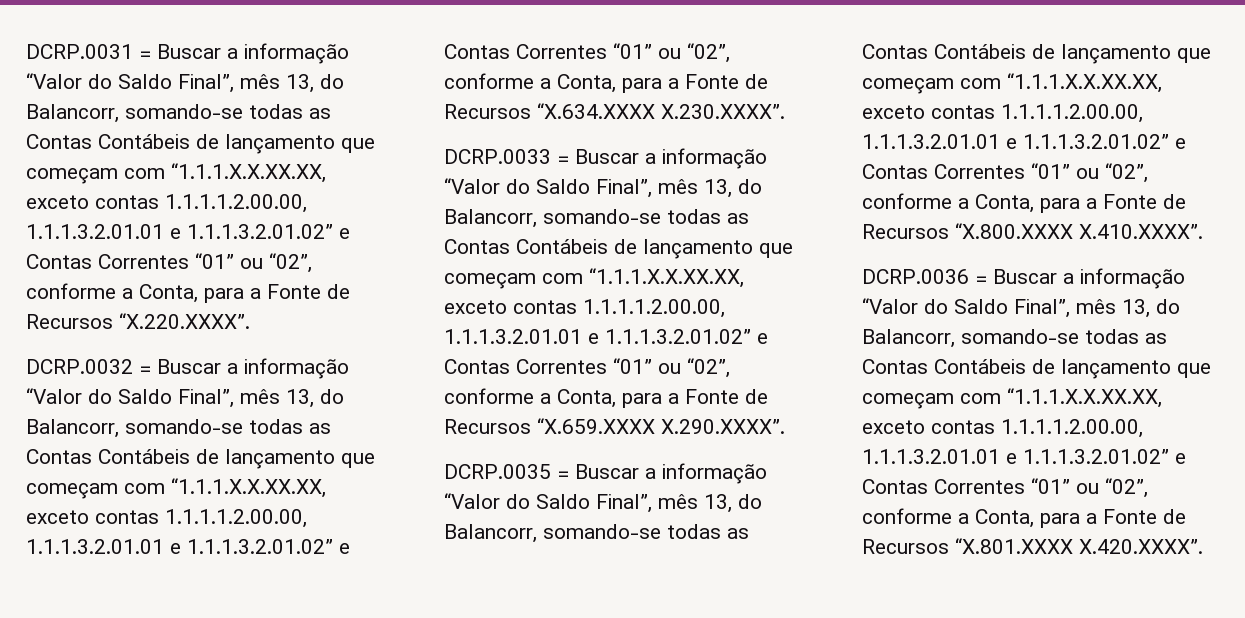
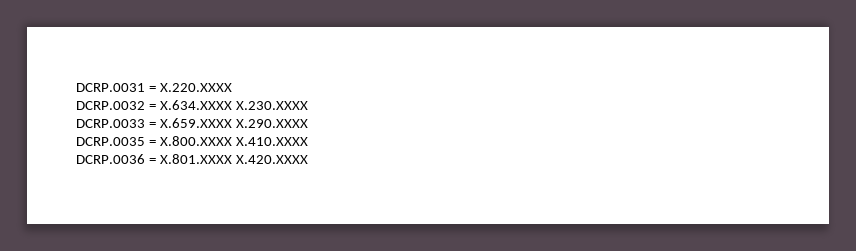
- DCRP.0031 = Buscar a informação “Valor do Saldo Final”, mês 13, do Balancorr, somando-se todas as Contas Contábeis de lançamento que começam com “1.1.1.X.X.XX.XX, exceto contas 1.1.1.1.2.00.00, 1.1.1.3.2.01.01 e 1.1.1.3.2.01.02” e Contas Correntes “01” ou “02”, conforme a Conta, para a Fonte de Recursos “X.220.XXXX”.
- DCRP.0032 = Buscar a informação “Valor do Saldo Final”, mês 13, do Balancorr, somando-se todas as Contas Contábeis de lançamento que começam com “1.1.1.X.X.XX.XX, exceto contas 1.1.1.1.2.00.00, 1.1.1.3.2.01.01 e 1.1.1.3.2.01.02” e Contas Correntes “01” ou “02”, conforme a Conta, para a Fonte de Recursos “X.634.XXXX X.230.XXXX”.
- DCRP.0033 = Buscar a informação “Valor do Saldo Final”, mês 13, do Balancorr, somando-se todas as Contas Contábeis de lançamento que começam com “1.1.1.X.X.XX.XX, exceto contas 1.1.1.1.2.00.00, 1.1.1.3.2.01.01 e 1.1.1.3.2.01.02” e Contas Correntes “01” ou “02”, conforme a Conta, para a Fonte de Recursos “X.659.XXXX X.290.XXXX”.
- DCRP.0035 = Buscar a informação “Valor do Saldo Final”, mês 13, do Balancorr, somando-se todas as Contas Contábeis de lançamento que começam com “1.1.1.X.X.XX.XX, exceto contas 1.1.1.1.2.00.00, 1.1.1.3.2.01.01 e 1.1.1.3.2.01.02” e Contas Correntes “01” ou “02”, conforme a Conta, para a Fonte de Recursos “X.800.XXXX X.410.XXXX”.
- DCRP.0036 = Buscar a informação “Valor do Saldo Final”, mês 13, do Balancorr, somando-se todas as Contas Contábeis de lançamento que começam com “1.1.1.X.X.XX.XX, exceto contas 1.1.1.1.2.00.00, 1.1.1.3.2.01.01 e 1.1.1.3.2.01.02” e Contas Correntes “01” ou “02”, conforme a Conta, para a Fonte de Recursos “X.801.XXXX X.420.XXXX”.
+ DCRP.0031 = X.220.XXXX
+ DCRP.0032 = X.634.XXXX X.230.XXXX
+ DCRP.0033 = X.659.XXXX X.290.XXXX
+ DCRP.0035 = X.800.XXXX X.410.XXXX
+ DCRP.0036 = X.801.XXXX X.420.XXXX

